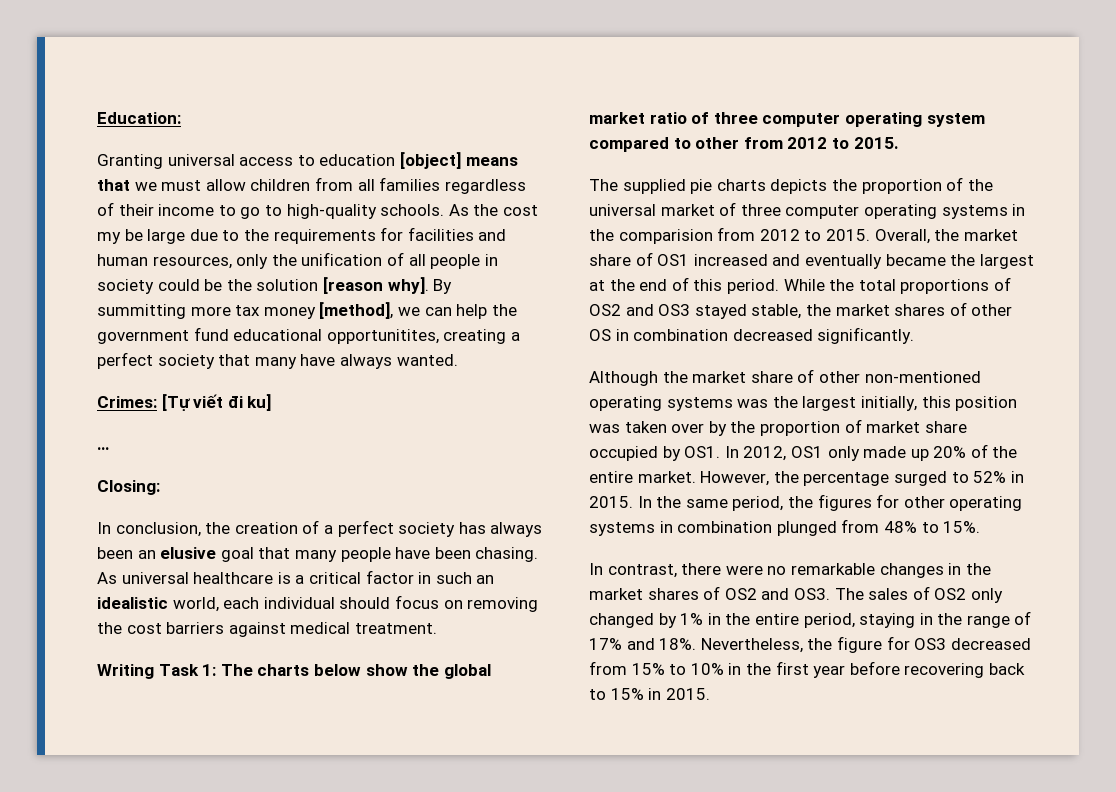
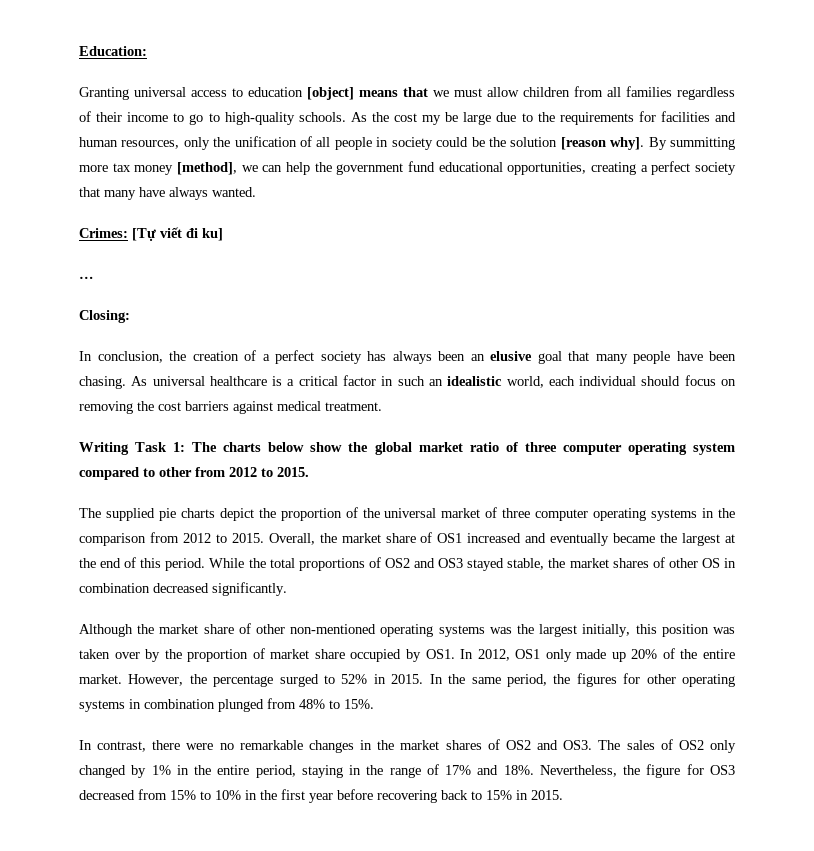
- By summitting more tax money [method], we can help the government fund educational opportunitites, creating a perfect society that many have always wanted.
+ By summitting more tax money [method], we can help the government fund educational opportunities, creating a perfect society that many have always wanted.
- The supplied pie charts depicts the proportion of the universal market of three computer operating systems in the comparision from 2012 to 2015.
+ The supplied pie charts depict the proportion of the universal market of three computer operating systems in the comparison from 2012 to 2015.

